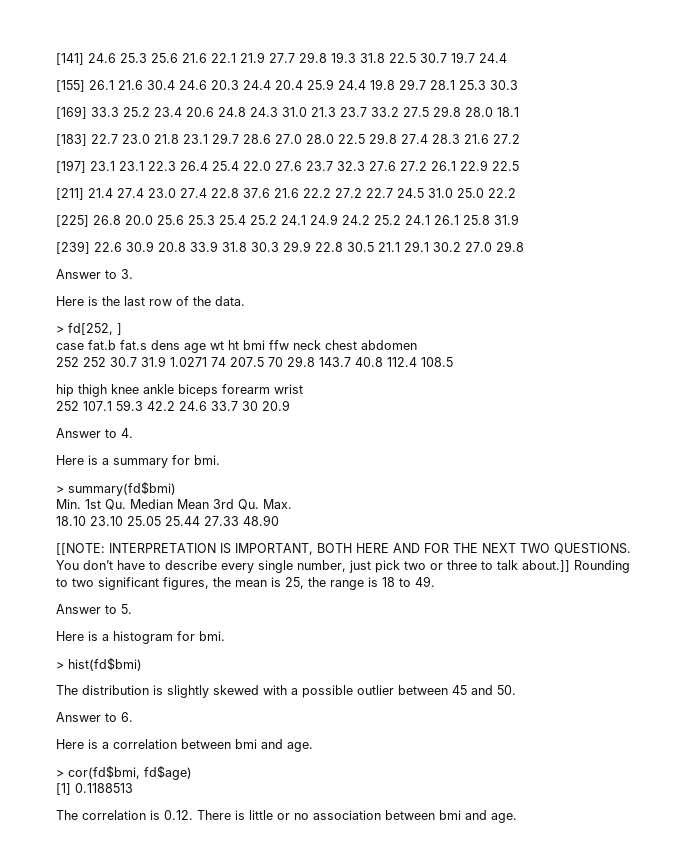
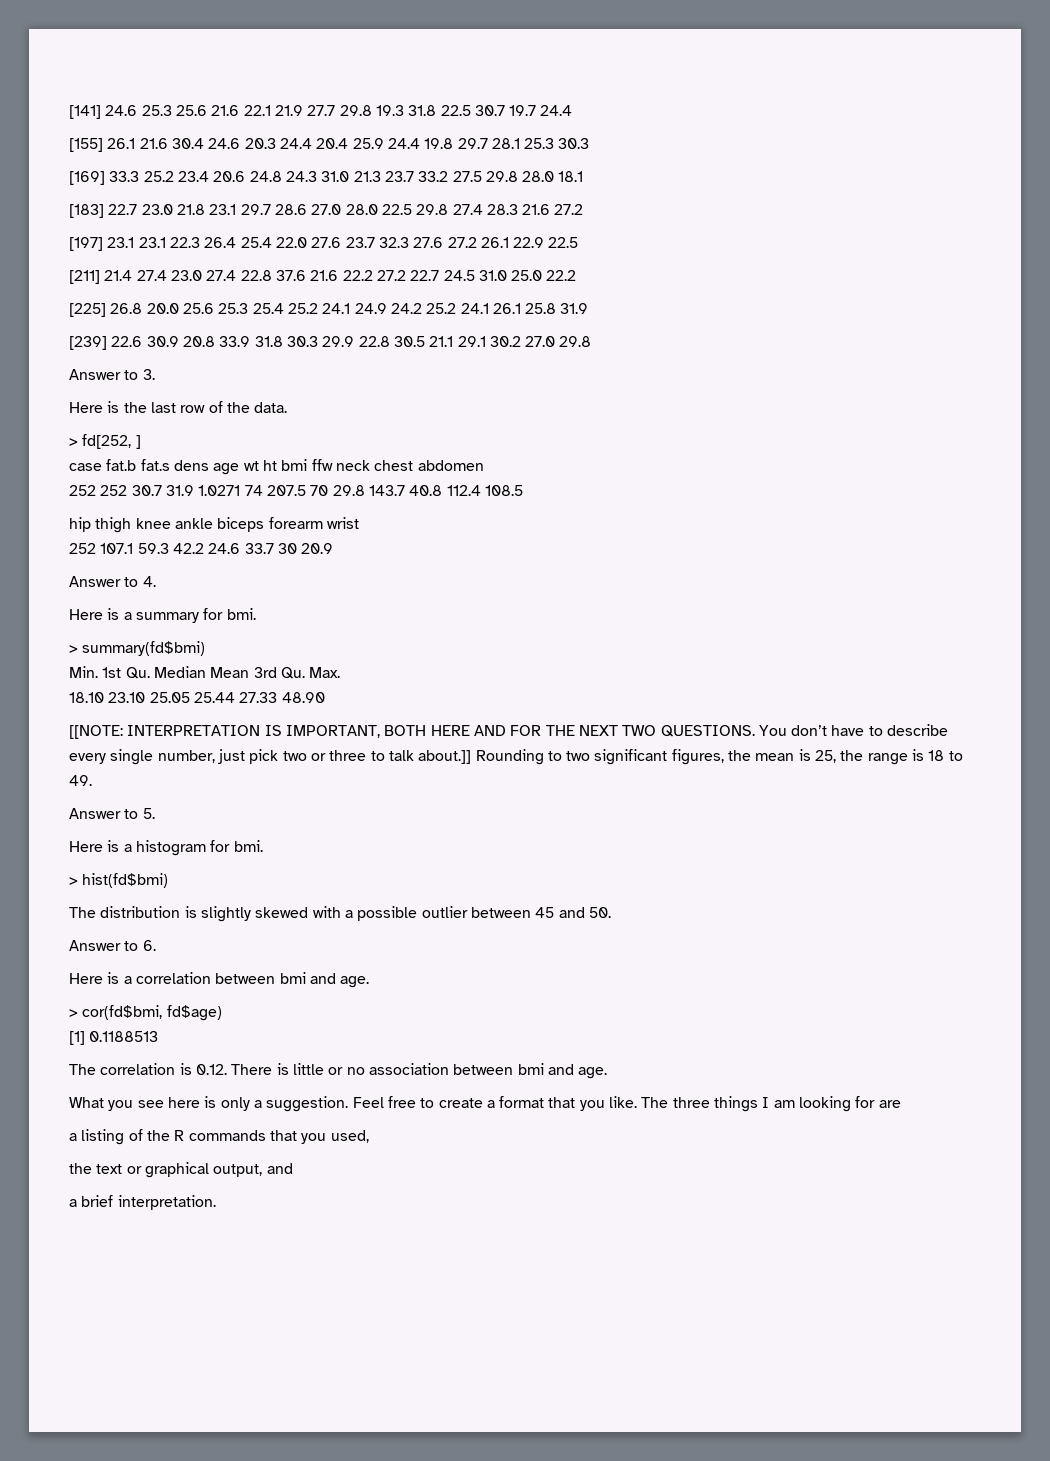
+ What you see here is only a suggestion. Feel free to create a format that you like. The three things I am looking for are
+ a listing of the R commands that you used,
+ the text or graphical output, and
+ a brief interpretation.

